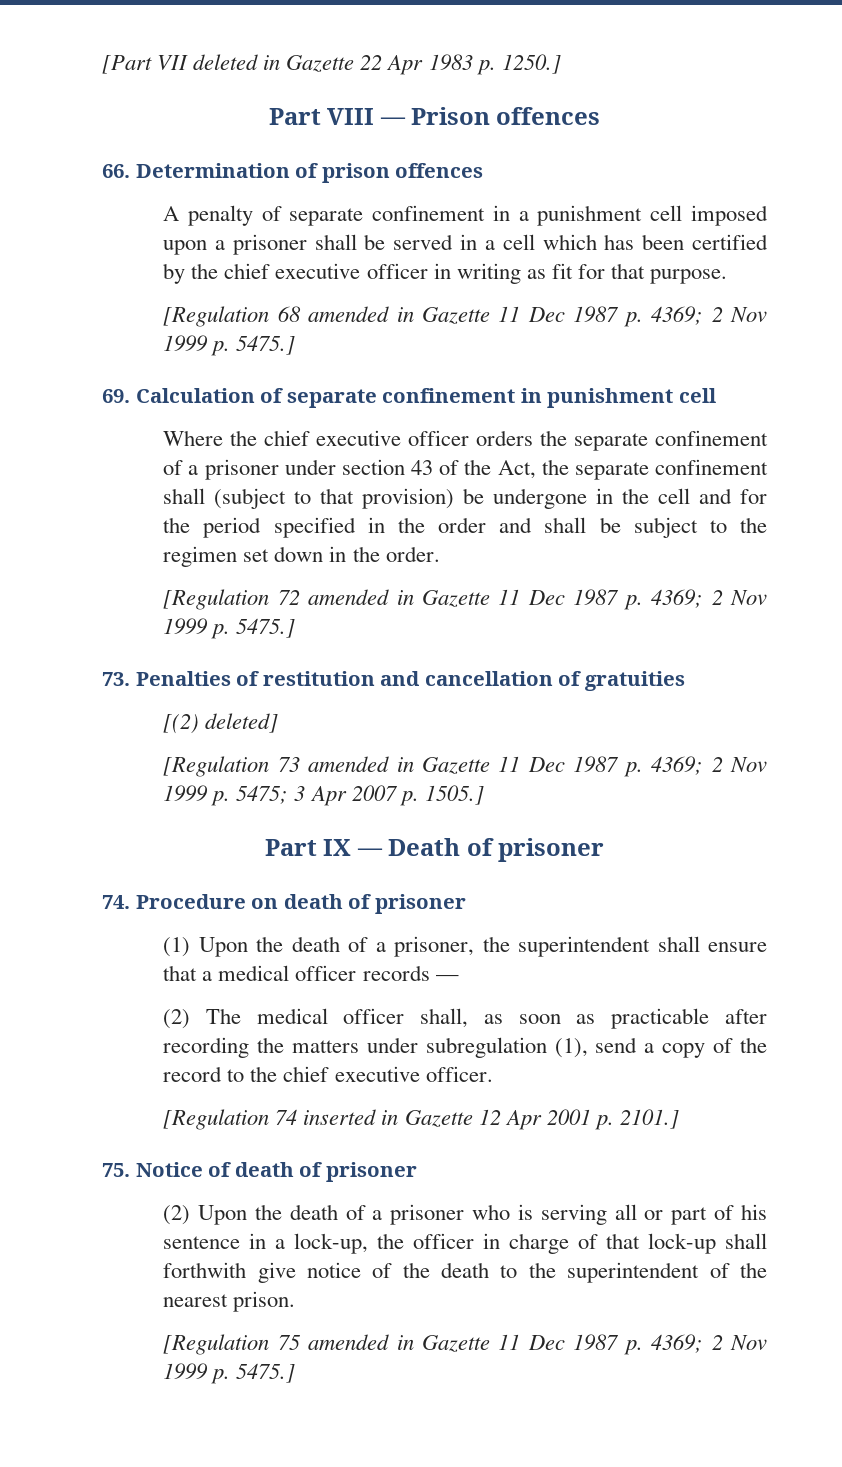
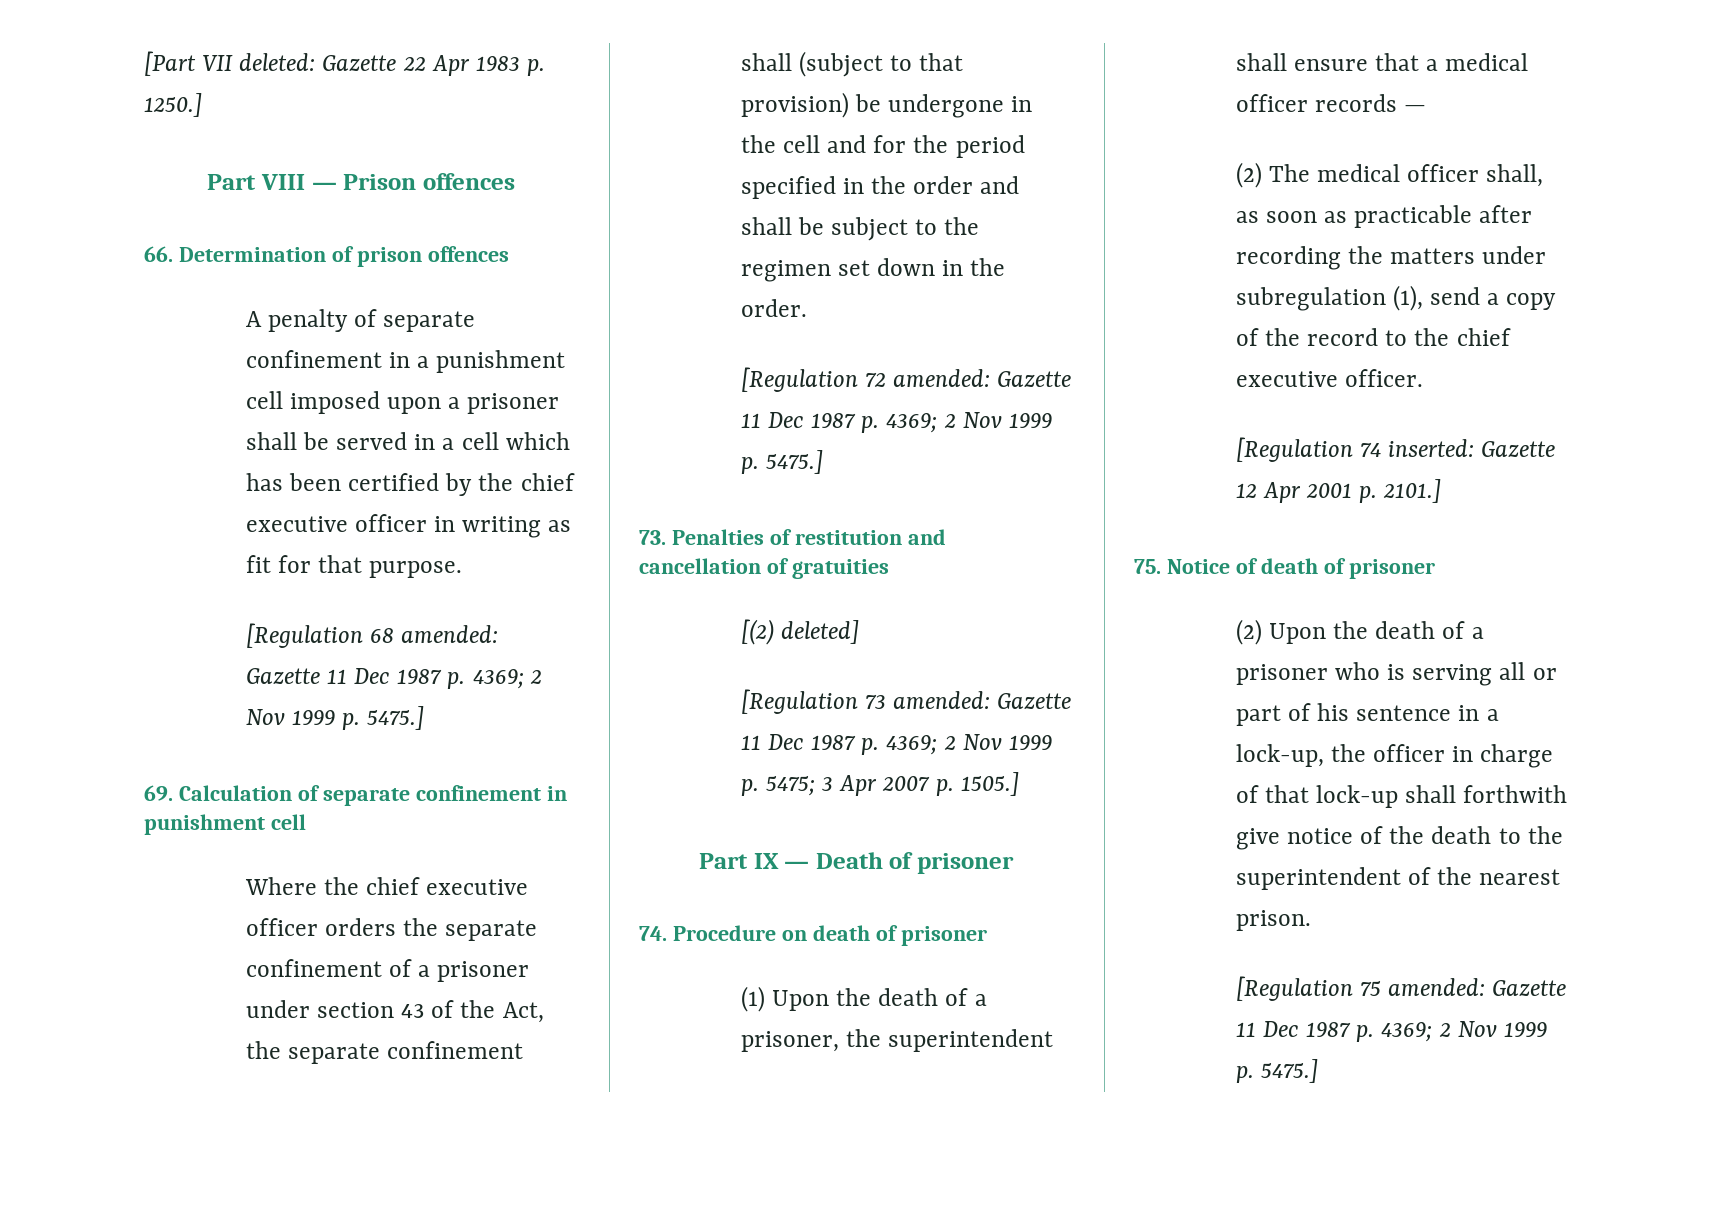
- [Part VII deleted in Gazette 22 Apr 1983 p. 1250.]
+ [Part VII deleted: Gazette 22 Apr 1983 p. 1250.]
- [Regulation 68 amended in Gazette 11 Dec 1987 p. 4369; 2 Nov 1999 p. 5475.]
+ [Regulation 68 amended: Gazette 11 Dec 1987 p. 4369; 2 Nov 1999 p. 5475.]
- [Regulation 72 amended in Gazette 11 Dec 1987 p. 4369; 2 Nov 1999 p. 5475.]
+ [Regulation 72 amended: Gazette 11 Dec 1987 p. 4369; 2 Nov 1999 p. 5475.]
- [Regulation 73 amended in Gazette 11 Dec 1987 p. 4369; 2 Nov 1999 p. 5475; 3 Apr 2007 p. 1505.]
+ [Regulation 73 amended: Gazette 11 Dec 1987 p. 4369; 2 Nov 1999 p. 5475; 3 Apr 2007 p. 1505.]
- [Regulation 74 inserted in Gazette 12 Apr 2001 p. 2101.]
+ [Regulation 74 inserted: Gazette 12 Apr 2001 p. 2101.]
- [Regulation 75 amended in Gazette 11 Dec 1987 p. 4369; 2 Nov 1999 p. 5475.]
+ [Regulation 75 amended: Gazette 11 Dec 1987 p. 4369; 2 Nov 1999 p. 5475.]

